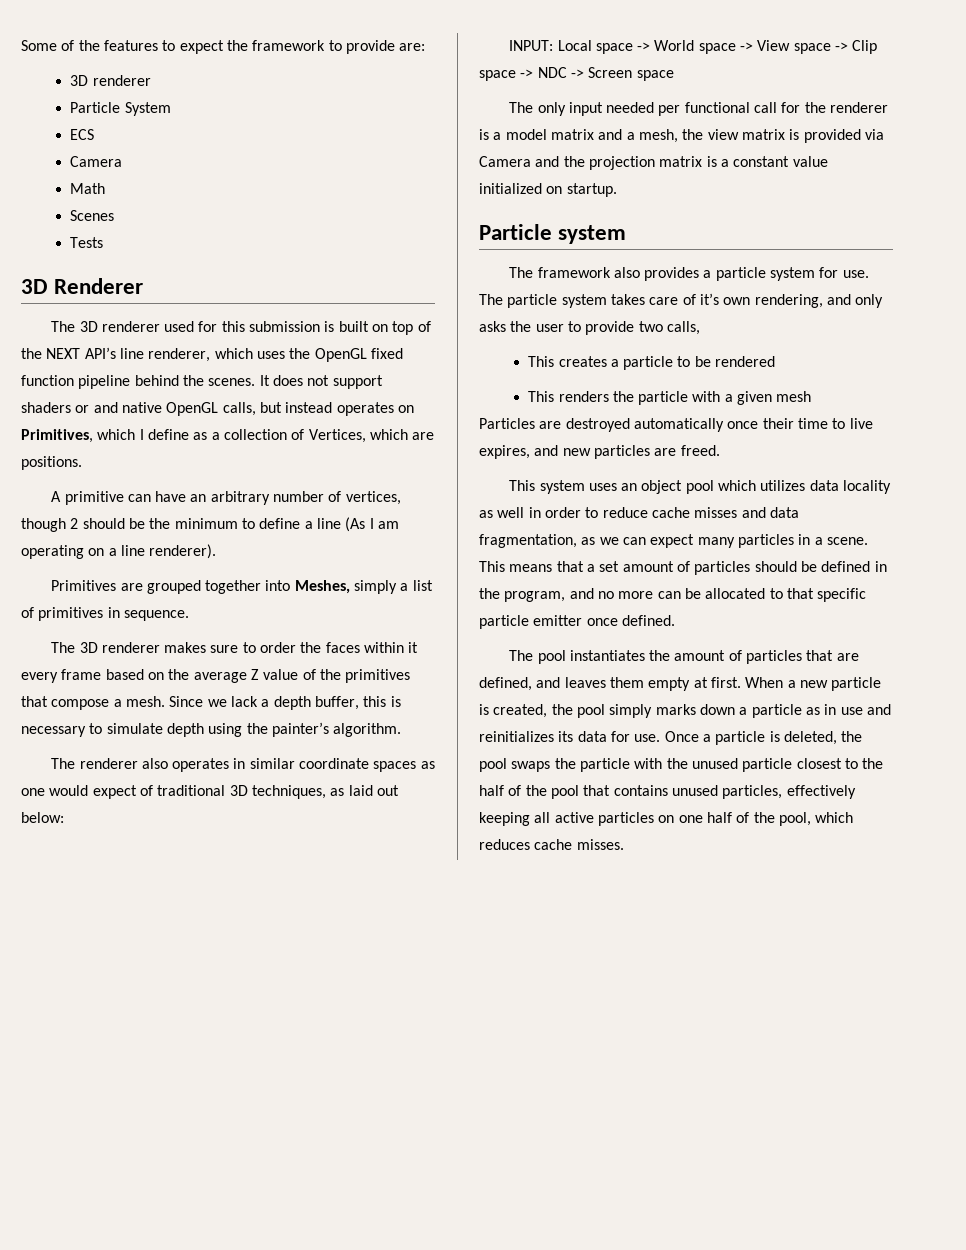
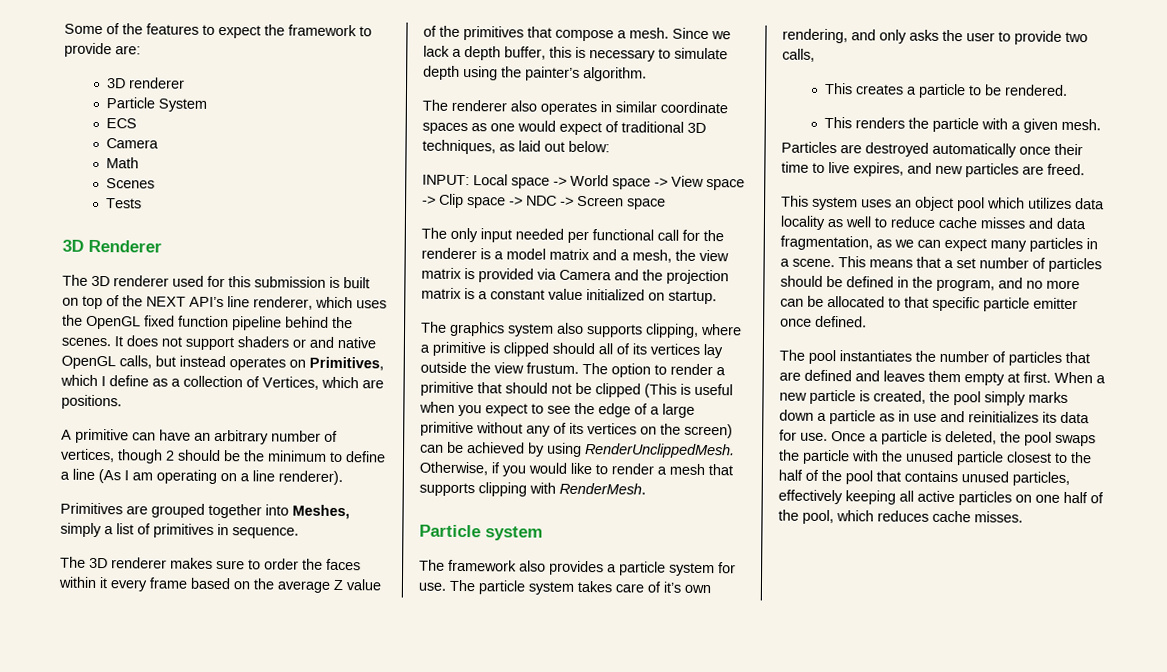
+ The graphics system also supports clipping, where a primitive is clipped should all of its vertices lay outside the view frustum. The option to render a primitive that should not be clipped (This is useful when you expect to see the edge of a large primitive without any of its vertices on the screen) can be achieved by using RenderUnclippedMesh. Otherwise, if you would like to render a mesh that supports clipping with RenderMesh.
- This creates a particle to be rendered
+ This creates a particle to be rendered.
- This renders the particle with a given mesh
+ This renders the particle with a given mesh.
- This system uses an object pool which utilizes data locality as well in order to reduce cache misses and data fragmentation, as we can expect many particles in a scene.
+ This system uses an object pool which utilizes data locality as well to reduce cache misses and data fragmentation, as we can expect many particles in a scene.
- This means that a set amount of particles should be defined in the program, and no more can be allocated to that specific particle emitter once defined.
+ This means that a set number of particles should be defined in the program, and no more can be allocated to that specific particle emitter once defined.
- The pool instantiates the amount of particles that are defined, and leaves them empty at first.
+ The pool instantiates the number of particles that are defined and leaves them empty at first.

